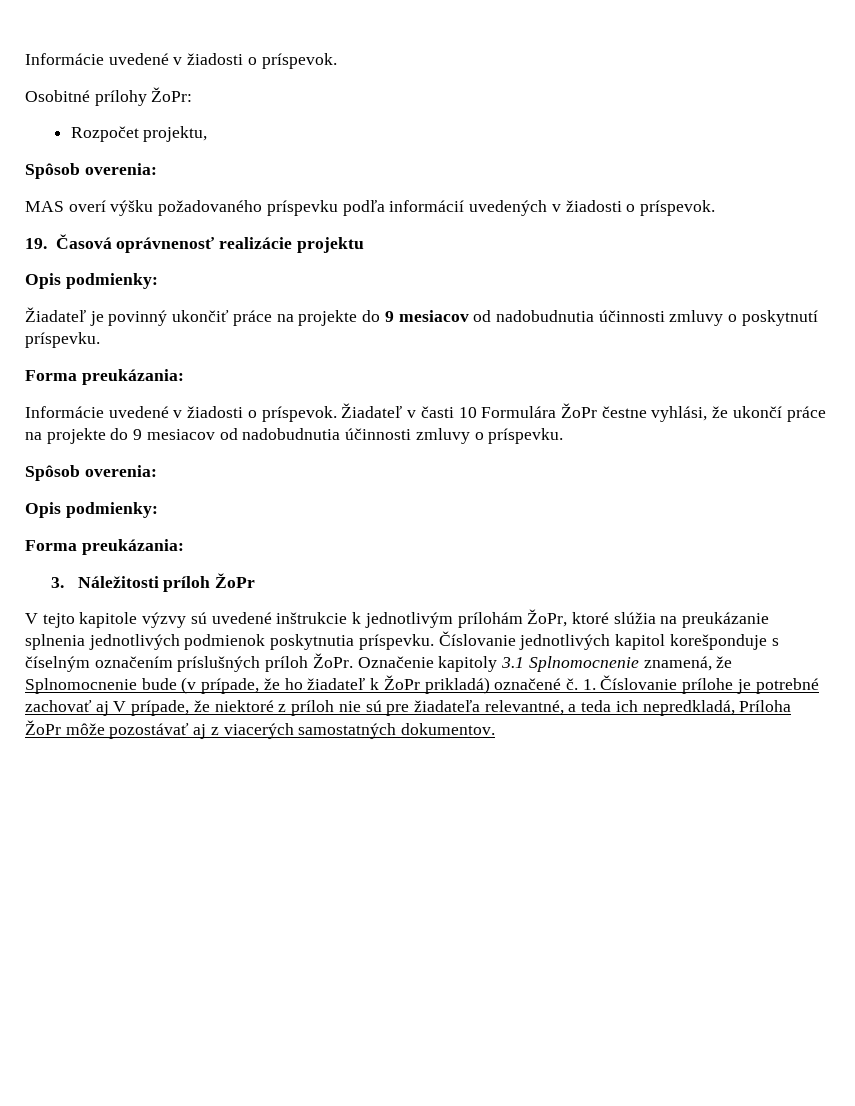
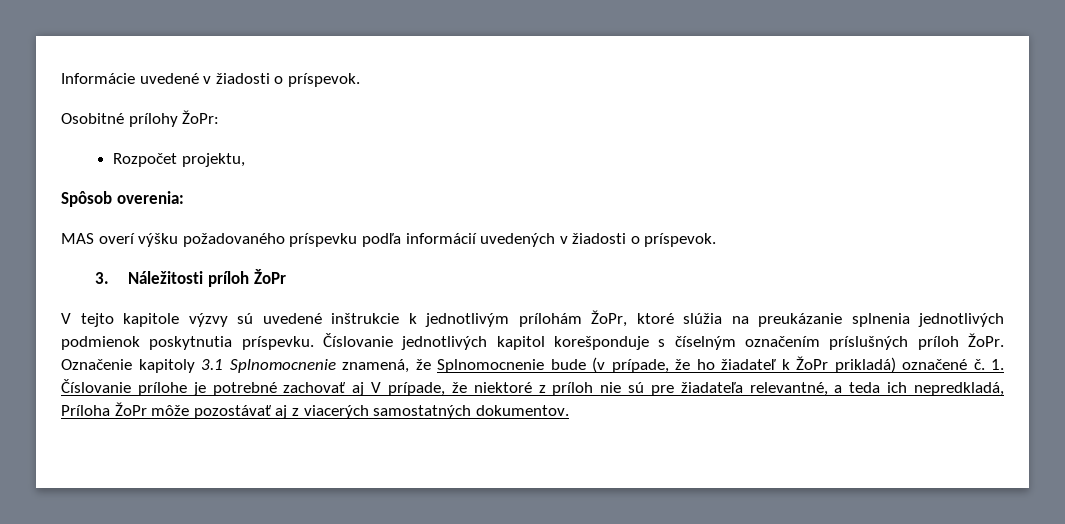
- 19. Časová oprávnenosť realizácie projektu
- Opis podmienky:
- Žiadateľ je povinný ukončiť práce na projekte do 9 mesiacov od nadobudnutia účinnosti zmluvy o poskytnutí príspevku.
- Forma preukázania:
- Informácie uvedené v žiadosti o príspevok. Žiadateľ v časti 10 Formulára ŽoPr čestne vyhlási, že ukončí práce na projekte do 9 mesiacov od nadobudnutia účinnosti zmluvy o príspevku.
- Spôsob overenia:
- Opis podmienky:
- Forma preukázania:

